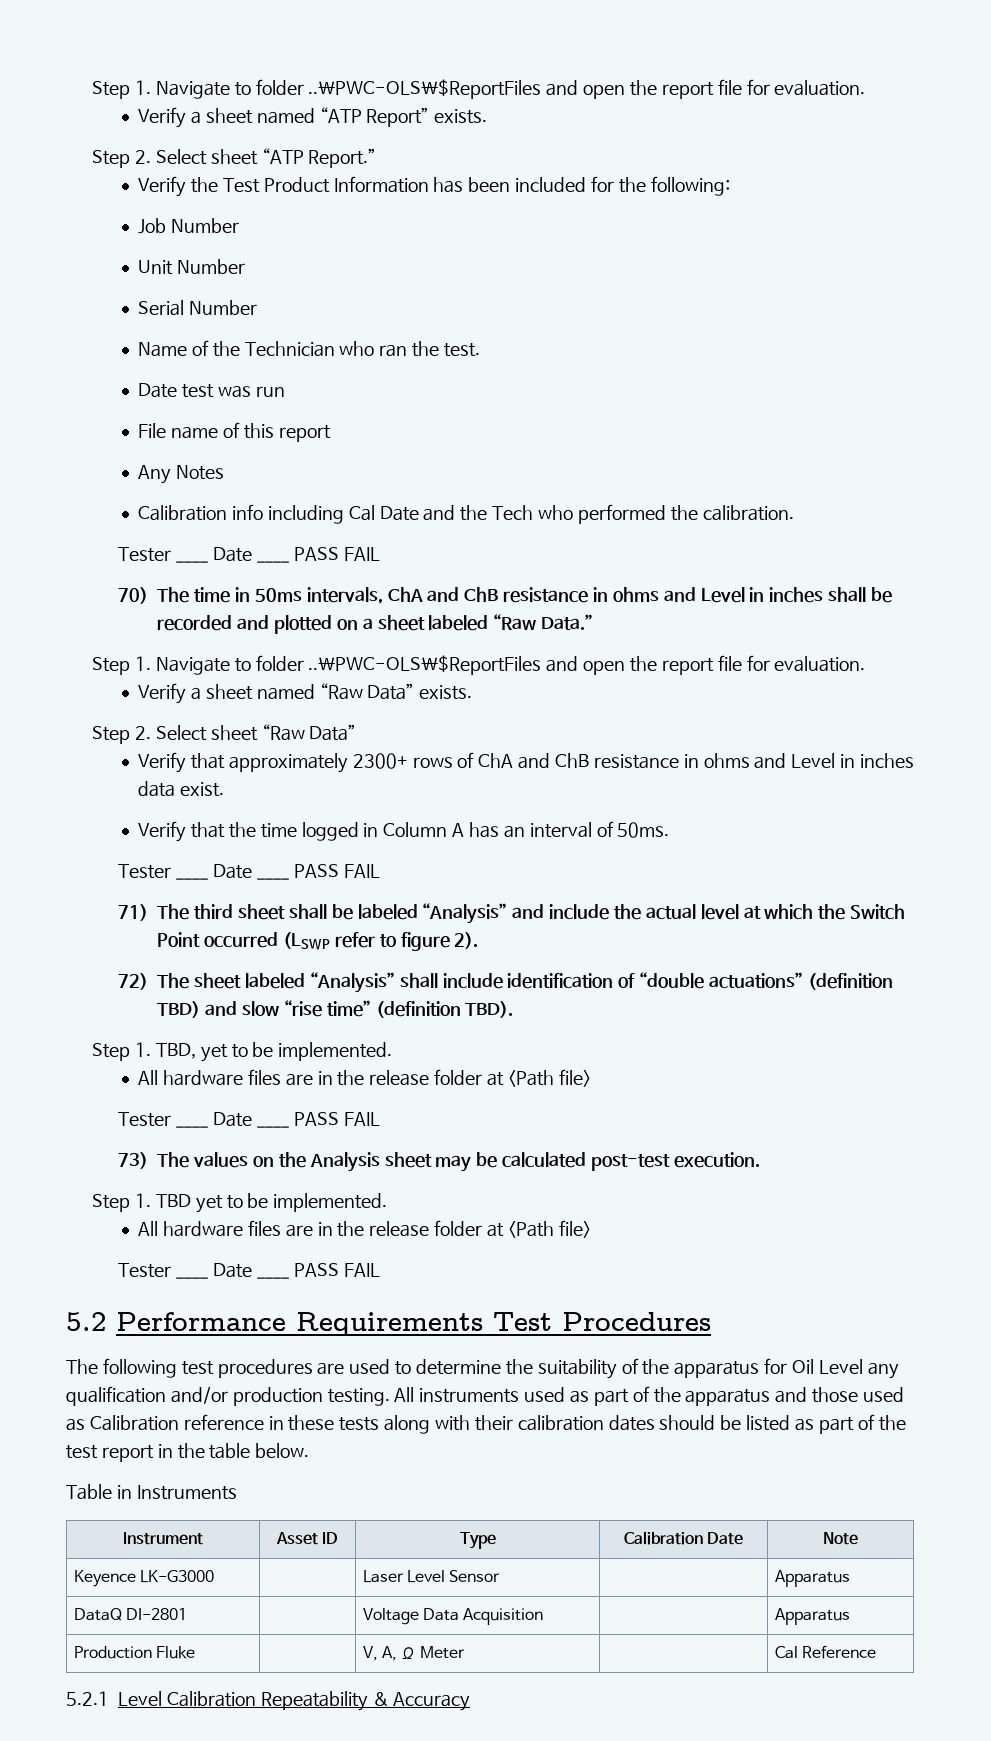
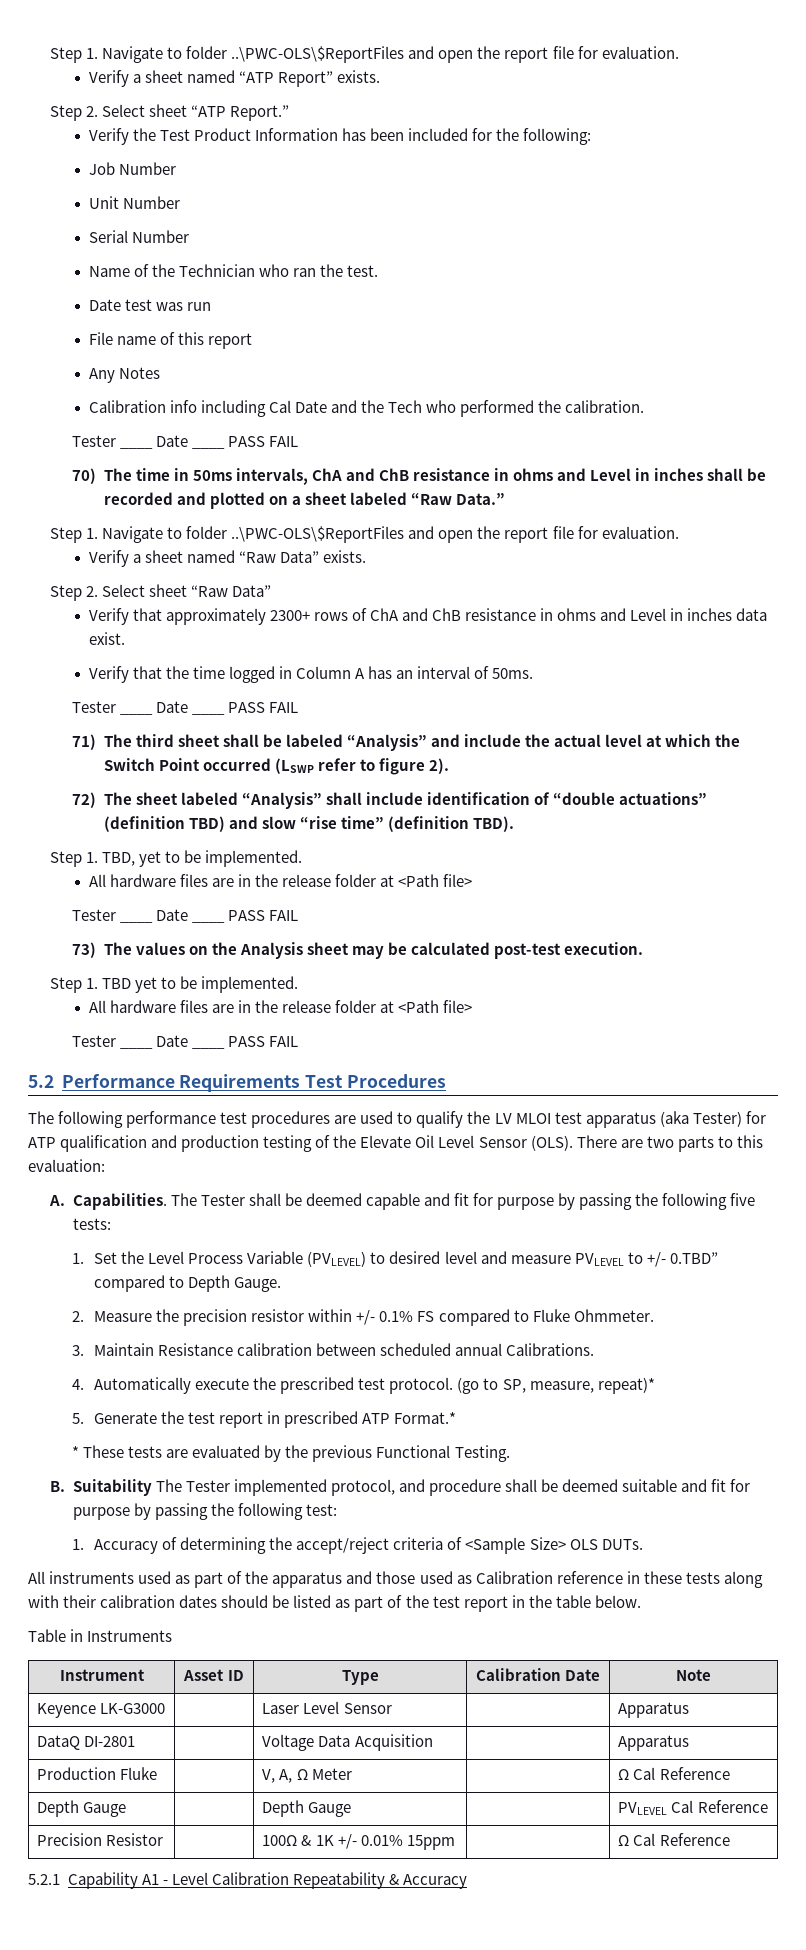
- The following test procedures are used to determine the suitability of the apparatus for Oil Level any qualification and/or production testing. All instruments used as part of the apparatus and those used as Calibration reference in these tests along with their calibration dates should be listed as part of the test report in the table below.
+ The following performance test procedures are used to qualify the LV MLOI test apparatus (aka Tester) for ATP qualification and production testing of the Elevate Oil Level Sensor (OLS). There are two parts to this evaluation:
+ A. Capabilities. The Tester shall be deemed capable and fit for purpose by passing the following five tests:
+ 1. Set the Level Process Variable (PVLEVEL) to desired level and measure PVLEVEL to +/- 0.TBD” compared to Depth Gauge.
+ 2. Measure the precision resistor within +/- 0.1% FS compared to Fluke Ohmmeter.
+ 3. Maintain Resistance calibration between scheduled annual Calibrations.
+ 4. Automatically execute the prescribed test protocol. (go to SP, measure, repeat)*
+ 5. Generate the test report in prescribed ATP Format.*
+ * These tests are evaluated by the previous Functional Testing.
+ B. Suitability The Tester implemented protocol, and procedure shall be deemed suitable and fit for purpose by passing the following test:
+ 1. Accuracy of determining the accept/reject criteria of <Sample Size> OLS DUTs.
+ All instruments used as part of the apparatus and those used as Calibration reference in these tests along with their calibration dates should be listed as part of the test report in the table below.
- Production Fluke | | V, A, Ω Meter | | Cal Reference
+ Production Fluke | | V, A, Ω Meter | | Ω Cal Reference
+ Depth Gauge | | Depth Gauge | | PVLEVEL Cal Reference
+ Precision Resistor | | 100Ω & 1K +/- 0.01% 15ppm | | Ω Cal Reference
- 5.2.1 Level Calibration Repeatability & Accuracy
+ 5.2.1 Capability A1 - Level Calibration Repeatability & Accuracy

